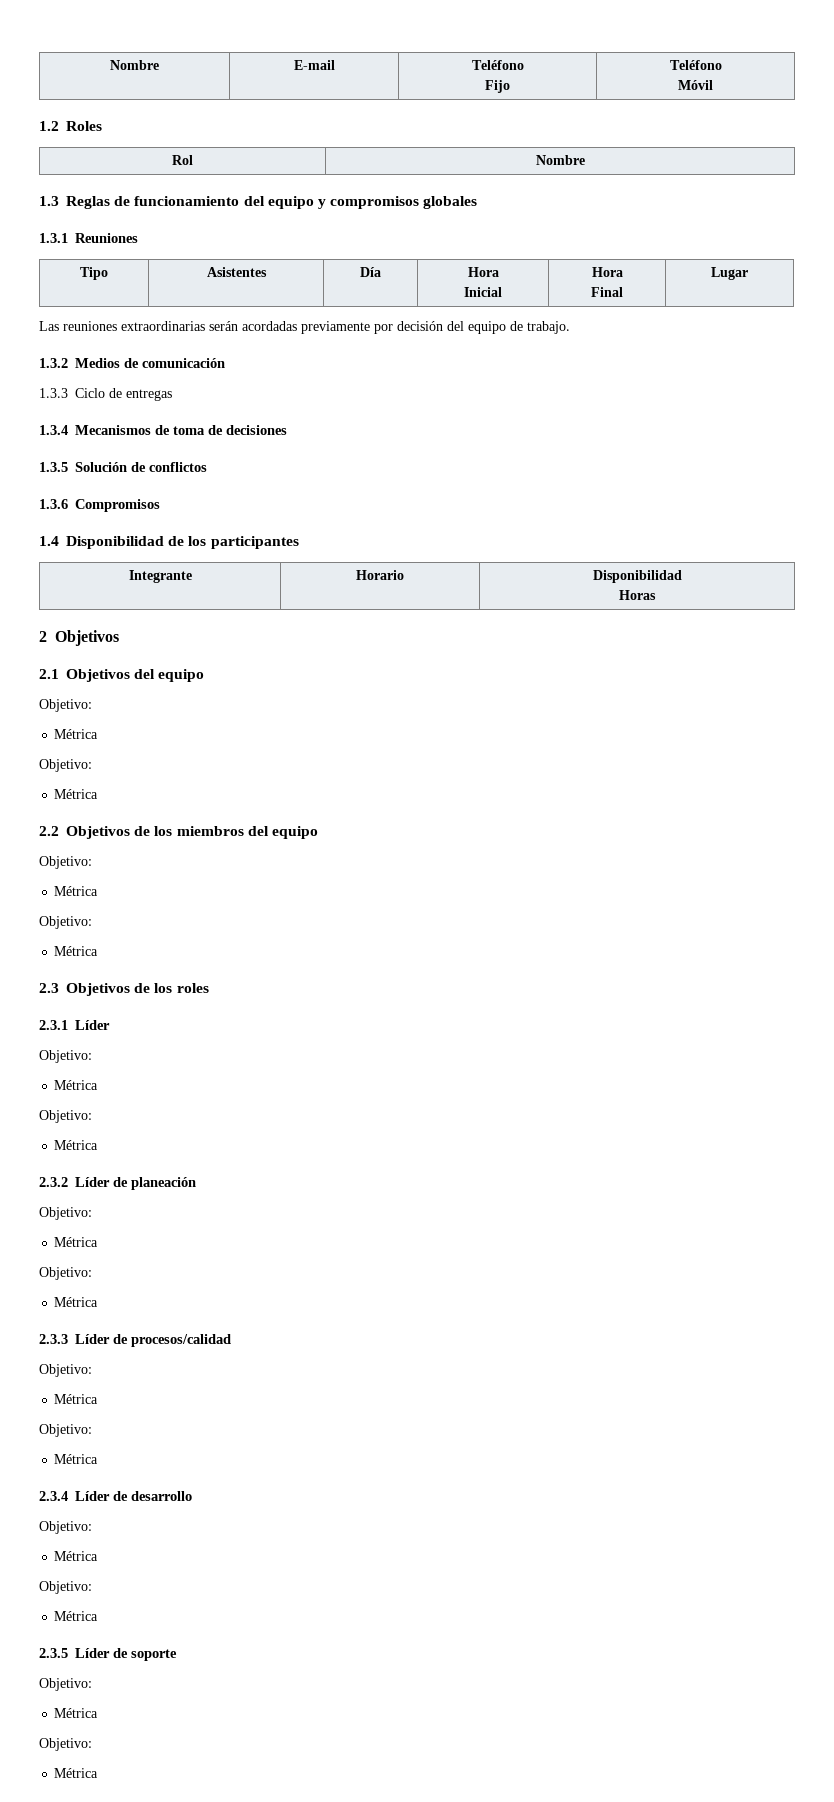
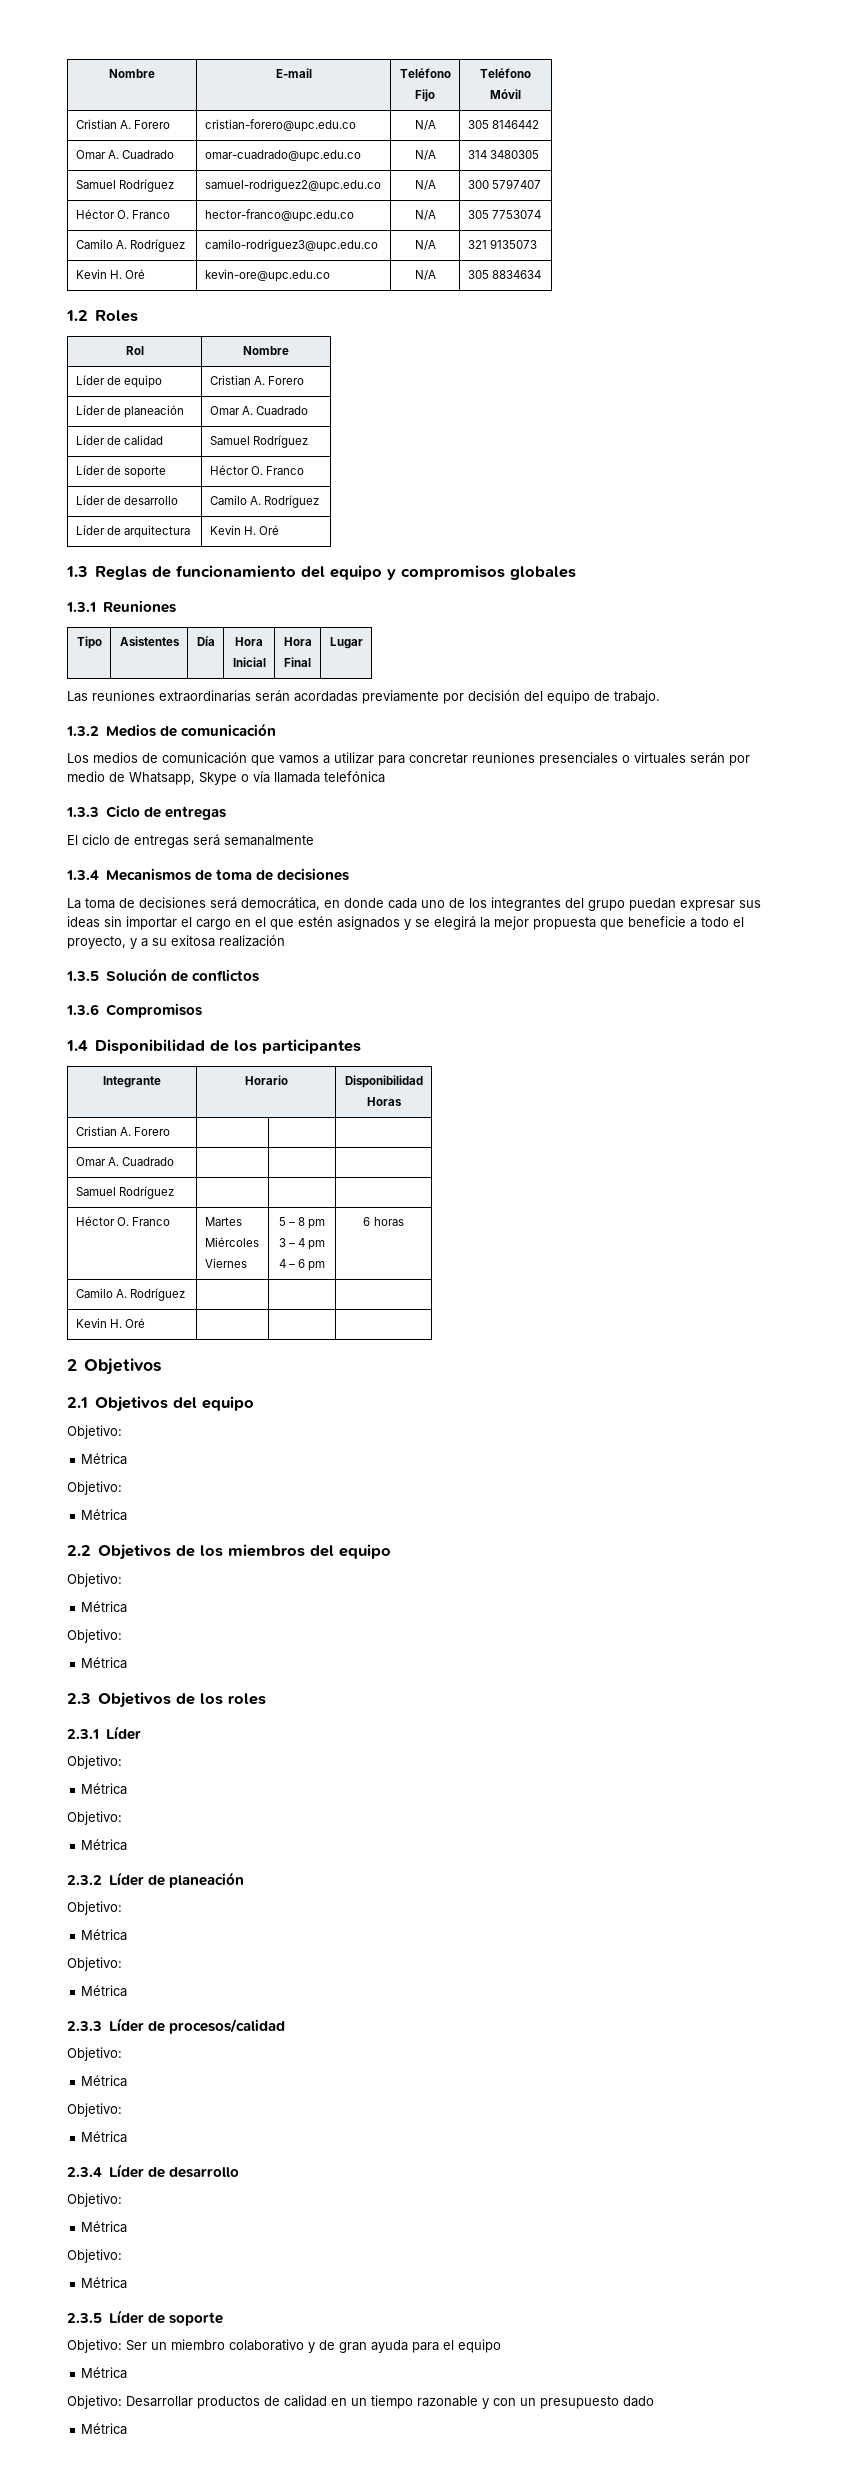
+ Cristian A. Forero | cristian-forero@upc.edu.co | N/A | 305 8146442
+ Omar A. Cuadrado | omar-cuadrado@upc.edu.co | N/A | 314 3480305
+ Samuel Rodríguez | samuel-rodriguez2@upc.edu.co | N/A | 300 5797407
+ Héctor O. Franco | hector-franco@upc.edu.co | N/A | 305 7753074
+ Camilo A. Rodríguez | camilo-rodriguez3@upc.edu.co | N/A | 321 9135073
+ Kevin H. Oré | kevin-ore@upc.edu.co | N/A | 305 8834634
  1.2 Roles
  Rol | Nombre
+ Líder de equipo | Cristian A. Forero
+ Líder de planeación | Omar A. Cuadrado
+ Líder de calidad | Samuel Rodríguez
+ Líder de soporte | Héctor O. Franco
+ Líder de desarrollo | Camilo A. Rodríguez
+ Líder de arquitectura | Kevin H. Oré
+ Los medios de comunicación que vamos a utilizar para concretar reuniones presenciales o virtuales serán por medio de Whatsapp, Skype o vía llamada telefónica
  1.3.3 Ciclo de entregas
+ El ciclo de entregas será semanalmente
+ La toma de decisiones será democrática, en donde cada uno de los integrantes del grupo puedan expresar sus ideas sin importar el cargo en el que estén asignados y se elegirá la mejor propuesta que beneficie a todo el proyecto, y a su exitosa realización
+ Cristian A. Forero | | |
+ Omar A. Cuadrado | | |
+ Samuel Rodríguez | | |
+ Héctor O. Franco | Martes
+ Miércoles
+ Viernes | 5 – 8 pm
+ 3 – 4 pm
+ 4 – 6 pm | 6 horas
+ Camilo A. Rodríguez | | |
+ Kevin H. Oré | | |
  2.3.5 Líder de soporte
- Objetivo:
+ Objetivo: Ser un miembro colaborativo y de gran ayuda para el equipo
  Métrica
- Objetivo:
+ Objetivo: Desarrollar productos de calidad en un tiempo razonable y con un presupuesto dado

